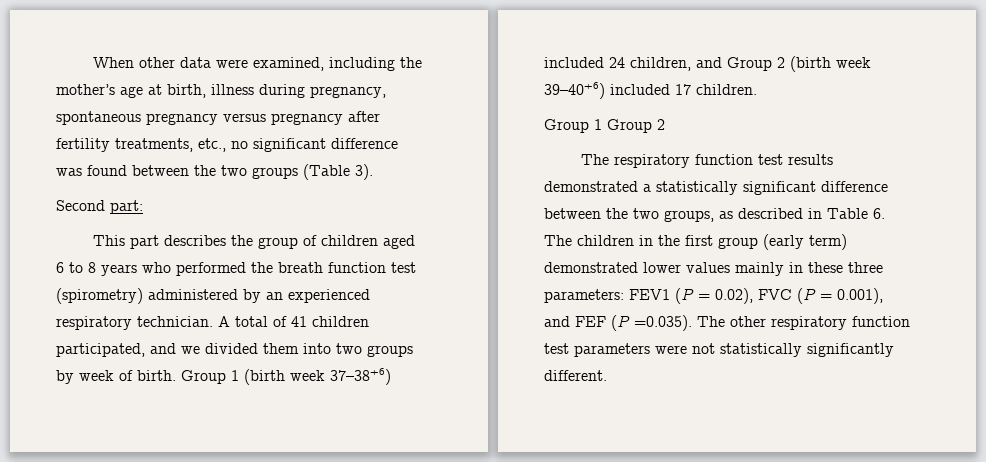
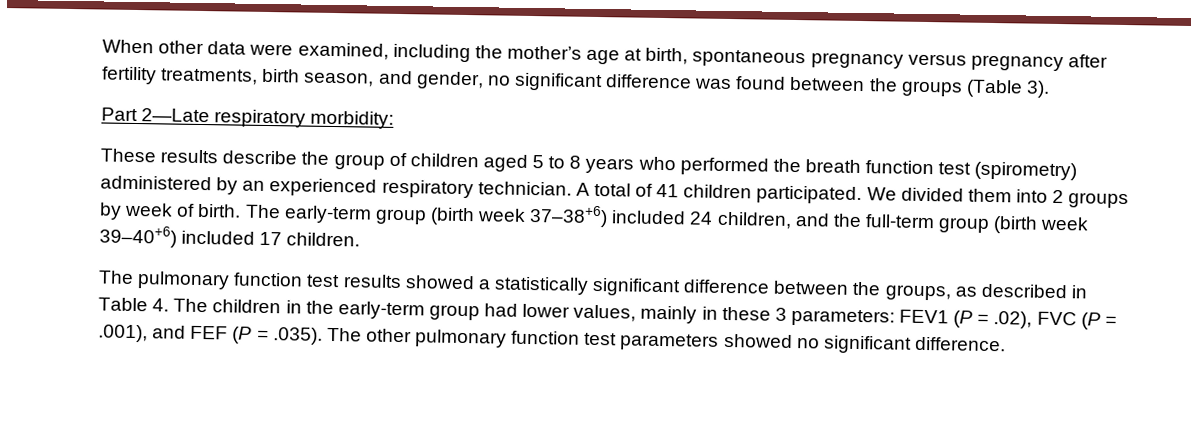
- When other data were examined, including the mother’s age at birth, illness during pregnancy, spontaneous pregnancy versus pregnancy after fertility treatments, etc., no significant difference was found between the two groups (Table 3).
+ When other data were examined, including the mother’s age at birth, spontaneous pregnancy versus pregnancy after fertility treatments, birth season, and gender, no significant difference was found between the groups (Table 3).
- Second part:
- This part describes the group of children aged 6 to 8 years who performed the breath function test (spirometry) administered by an experienced respiratory technician.
+ Part 2—Late respiratory morbidity:
+ These results describe the group of children aged 5 to 8 years who performed the breath function test (spirometry) administered by an experienced respiratory technician.
- A total of 41 children participated, and we divided them into two groups by week of birth.
+ A total of 41 children participated. We divided them into 2 groups by week of birth.
- Group 1 (birth week 37–38+6) included 24 children, and Group 2 (birth week 39–40+6) included 17 children.
+ The early-term group (birth week 37–38+6) included 24 children, and the full-term group (birth week 39–40+6) included 17 children.
- Group 1 Group 2
- The respiratory function test results demonstrated a statistically significant difference between the two groups, as described in Table 6. The children in the first group (early term) demonstrated lower values mainly in these three parameters: FEV1 (P = 0.02), FVC (P = 0.001), and FEF (P =0.035). The other respiratory function test parameters were not statistically significantly different.
+ The pulmonary function test results showed a statistically significant difference between the groups, as described in Table 4. The children in the early-term group had lower values, mainly in these 3 parameters: FEV1 (P = .02), FVC (P = .001), and FEF (P = .035). The other pulmonary function test parameters showed no significant difference.

